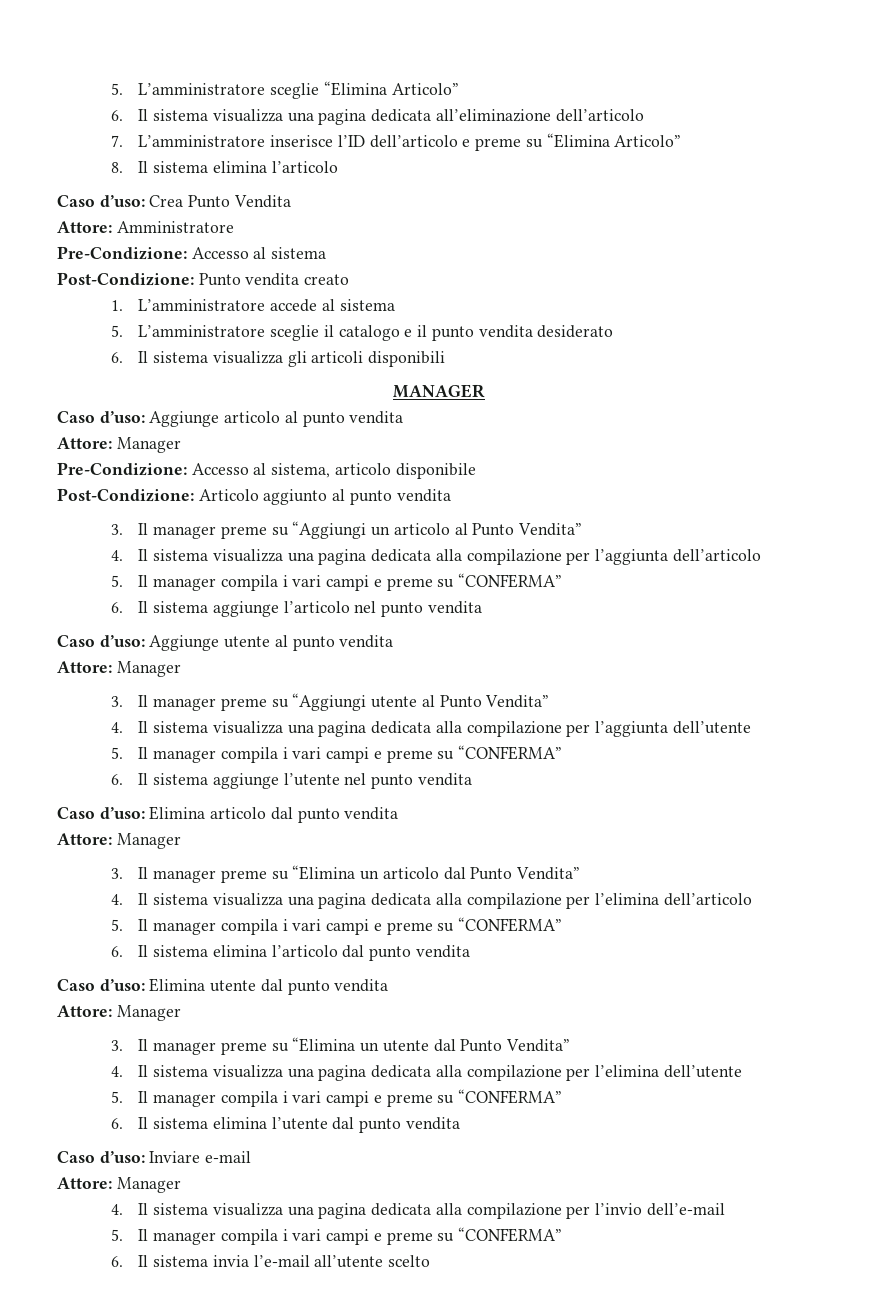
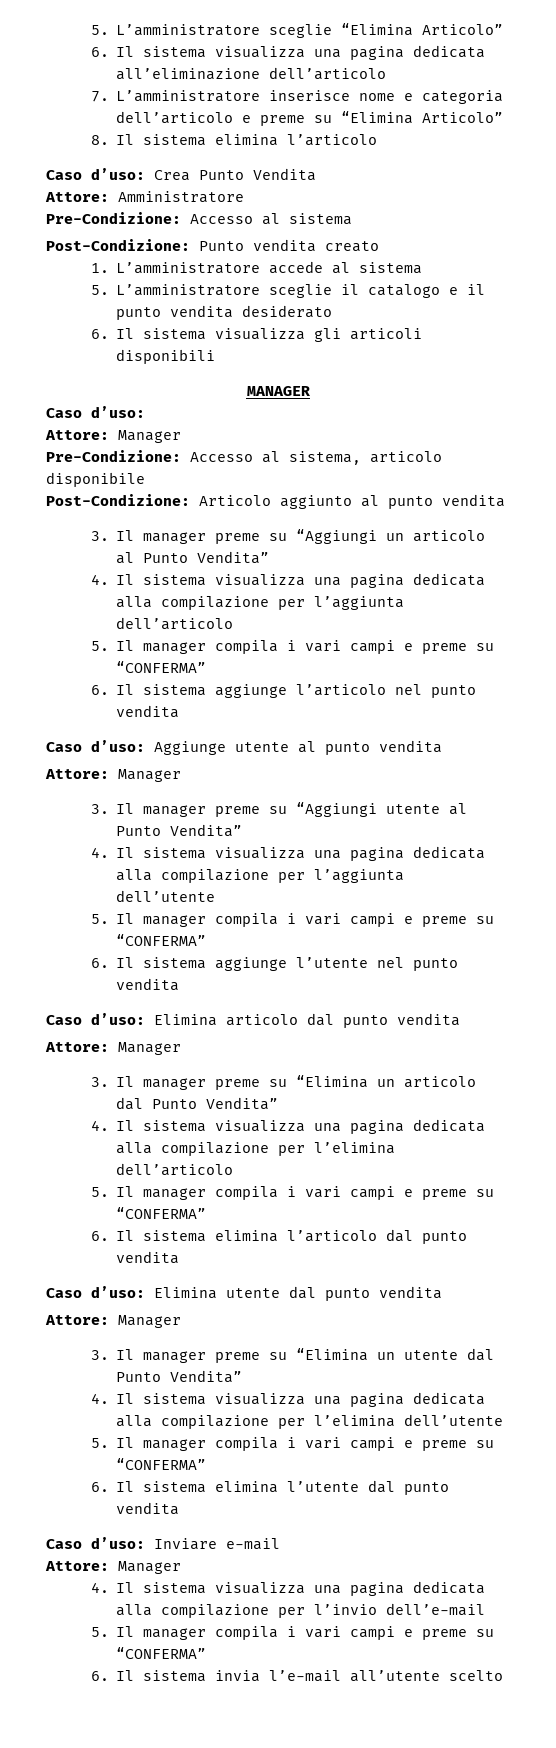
- 7. L’amministratore inserisce l’ID dell’articolo e preme su “Elimina Articolo”
+ 7. L’amministratore inserisce nome e categoria dell’articolo e preme su “Elimina Articolo”
  MANAGER
- Caso d’uso: Aggiunge articolo al punto vendita
+ Caso d’uso:

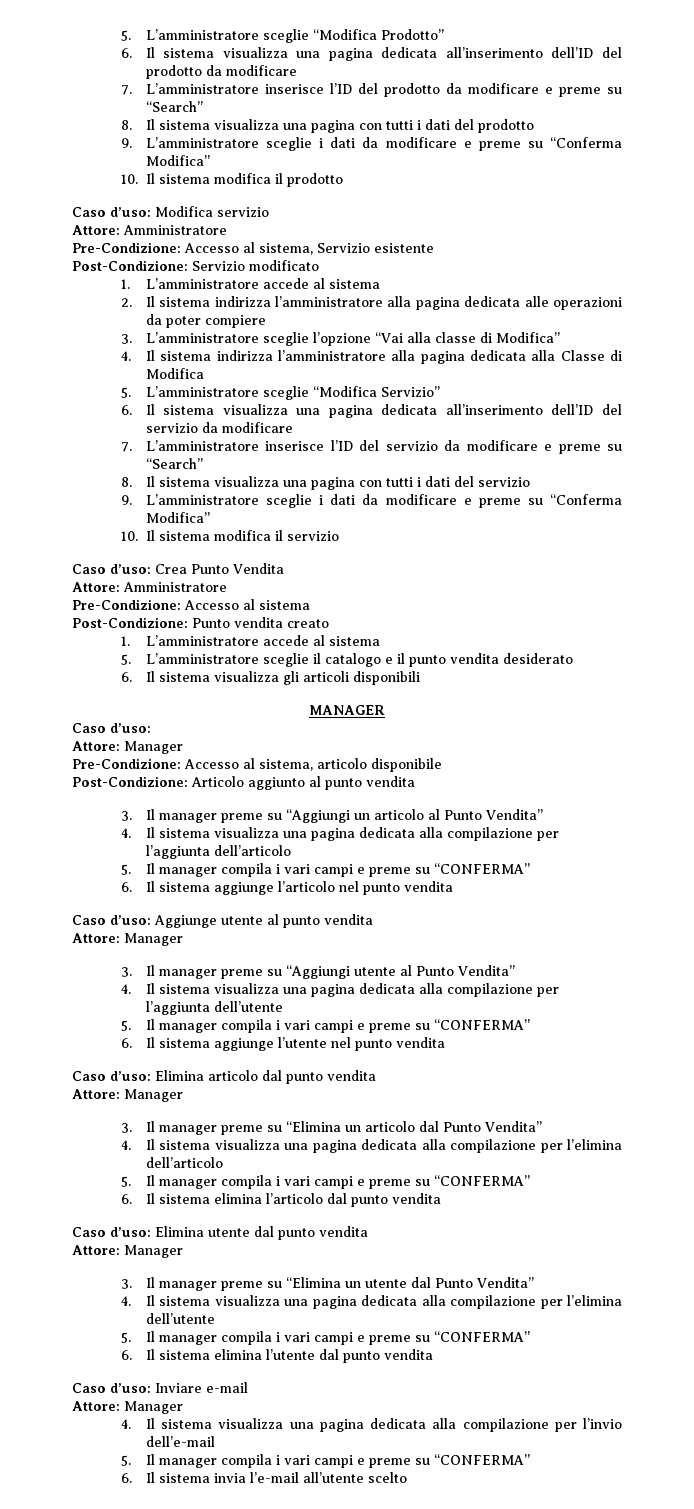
- 5. L’amministratore sceglie “Elimina Articolo”
- 6. Il sistema visualizza una pagina dedicata all’eliminazione dell’articolo
- 7. L’amministratore inserisce nome e categoria dell’articolo e preme su “Elimina Articolo”
- 8. Il sistema elimina l’articolo
+ 5. L’amministratore sceglie “Modifica Prodotto”
+ 6. Il sistema visualizza una pagina dedicata all’inserimento dell’ID del prodotto da modificare
+ 7. L’amministratore inserisce l’ID del prodotto da modificare e preme su “Search”
+ 8. Il sistema visualizza una pagina con tutti i dati del prodotto
+ 9. L’amministratore sceglie i dati da modificare e preme su “Conferma Modifica”
+ 10. Il sistema modifica il prodotto
+ Caso d’uso: Modifica servizio
+ Attore: Amministratore
+ Pre-Condizione: Accesso al sistema, Servizio esistente
+ Post-Condizione: Servizio modificato
+ 1. L’amministratore accede al sistema
+ 2. Il sistema indirizza l’amministratore alla pagina dedicata alle operazioni da poter compiere
+ 3. L’amministratore sceglie l’opzione “Vai alla classe di Modifica”
+ 4. Il sistema indirizza l’amministratore alla pagina dedicata alla Classe di Modifica
+ 5. L’amministratore sceglie “Modifica Servizio”
+ 6. Il sistema visualizza una pagina dedicata all’inserimento dell’ID del servizio da modificare
+ 7. L’amministratore inserisce l’ID del servizio da modificare e preme su “Search”
+ 8. Il sistema visualizza una pagina con tutti i dati del servizio
+ 9. L’amministratore sceglie i dati da modificare e preme su “Conferma Modifica”
+ 10. Il sistema modifica il servizio

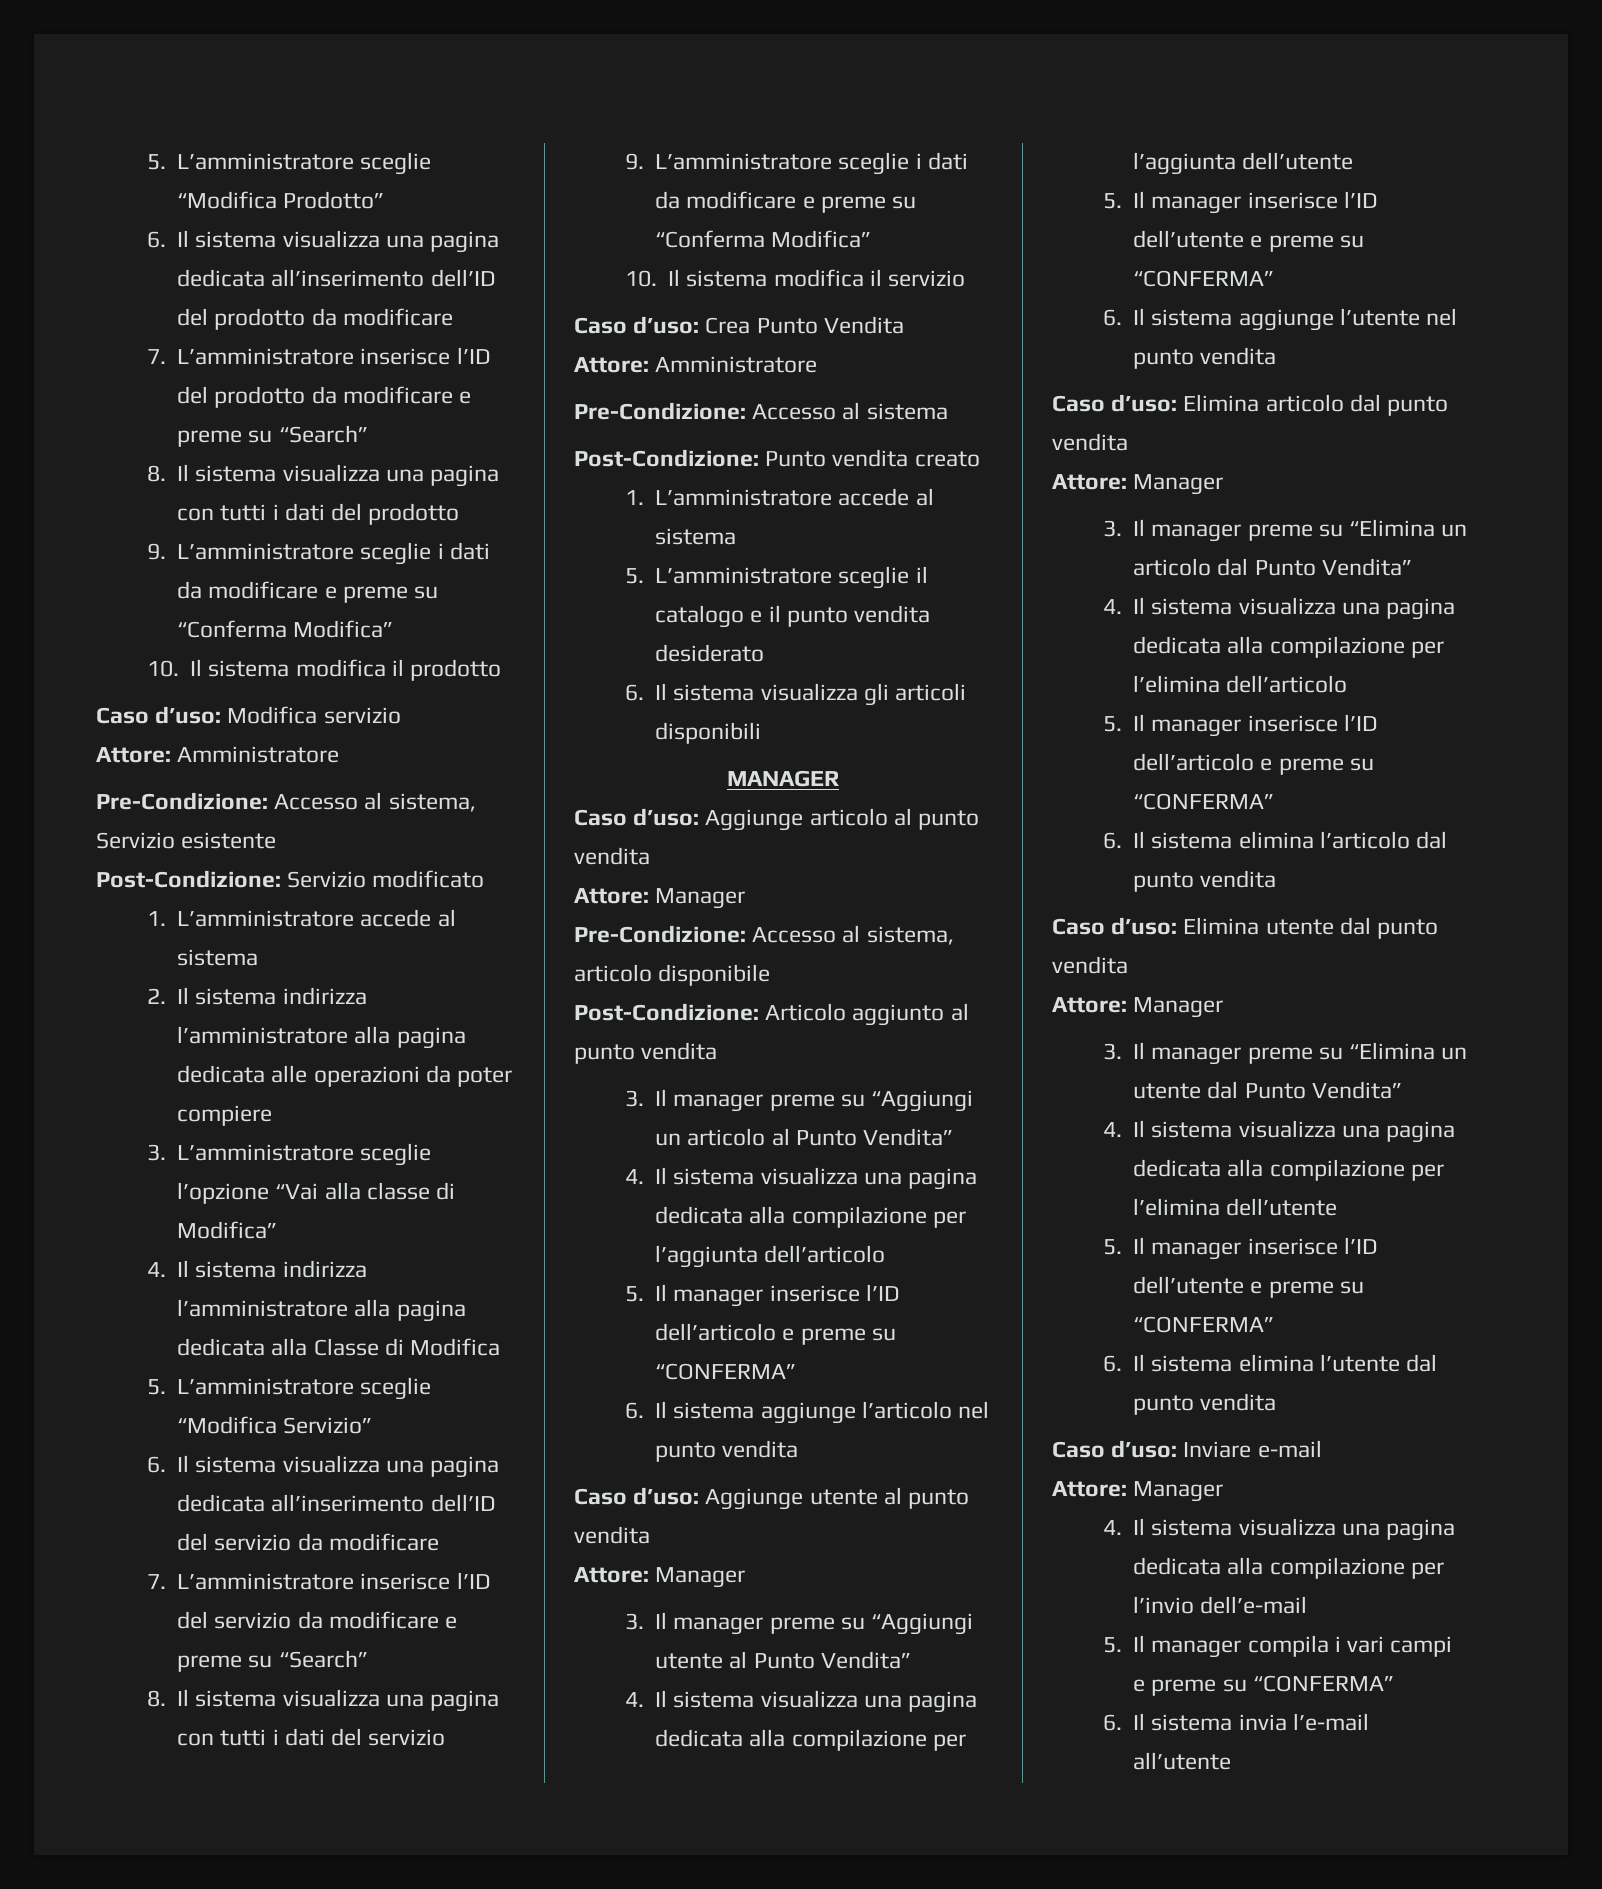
  MANAGER
- Caso d’uso:
+ Caso d’uso: Aggiunge articolo al punto vendita
  4. Il sistema visualizza una pagina dedicata alla compilazione per l’aggiunta dell’articolo
- 5. Il manager compila i vari campi e preme su “CONFERMA”
+ 5. Il manager inserisce l’ID dell’articolo e preme su “CONFERMA”
  4. Il sistema visualizza una pagina dedicata alla compilazione per l’aggiunta dell’utente
- 5. Il manager compila i vari campi e preme su “CONFERMA”
+ 5. Il manager inserisce l’ID dell’utente e preme su “CONFERMA”
  4. Il sistema visualizza una pagina dedicata alla compilazione per l’elimina dell’articolo
- 5. Il manager compila i vari campi e preme su “CONFERMA”
+ 5. Il manager inserisce l’ID dell’articolo e preme su “CONFERMA”
  4. Il sistema visualizza una pagina dedicata alla compilazione per l’elimina dell’utente
- 5. Il manager compila i vari campi e preme su “CONFERMA”
+ 5. Il manager inserisce l’ID dell’utente e preme su “CONFERMA”
- 6. Il sistema invia l’e-mail all’utente scelto
+ 6. Il sistema invia l’e-mail all’utente

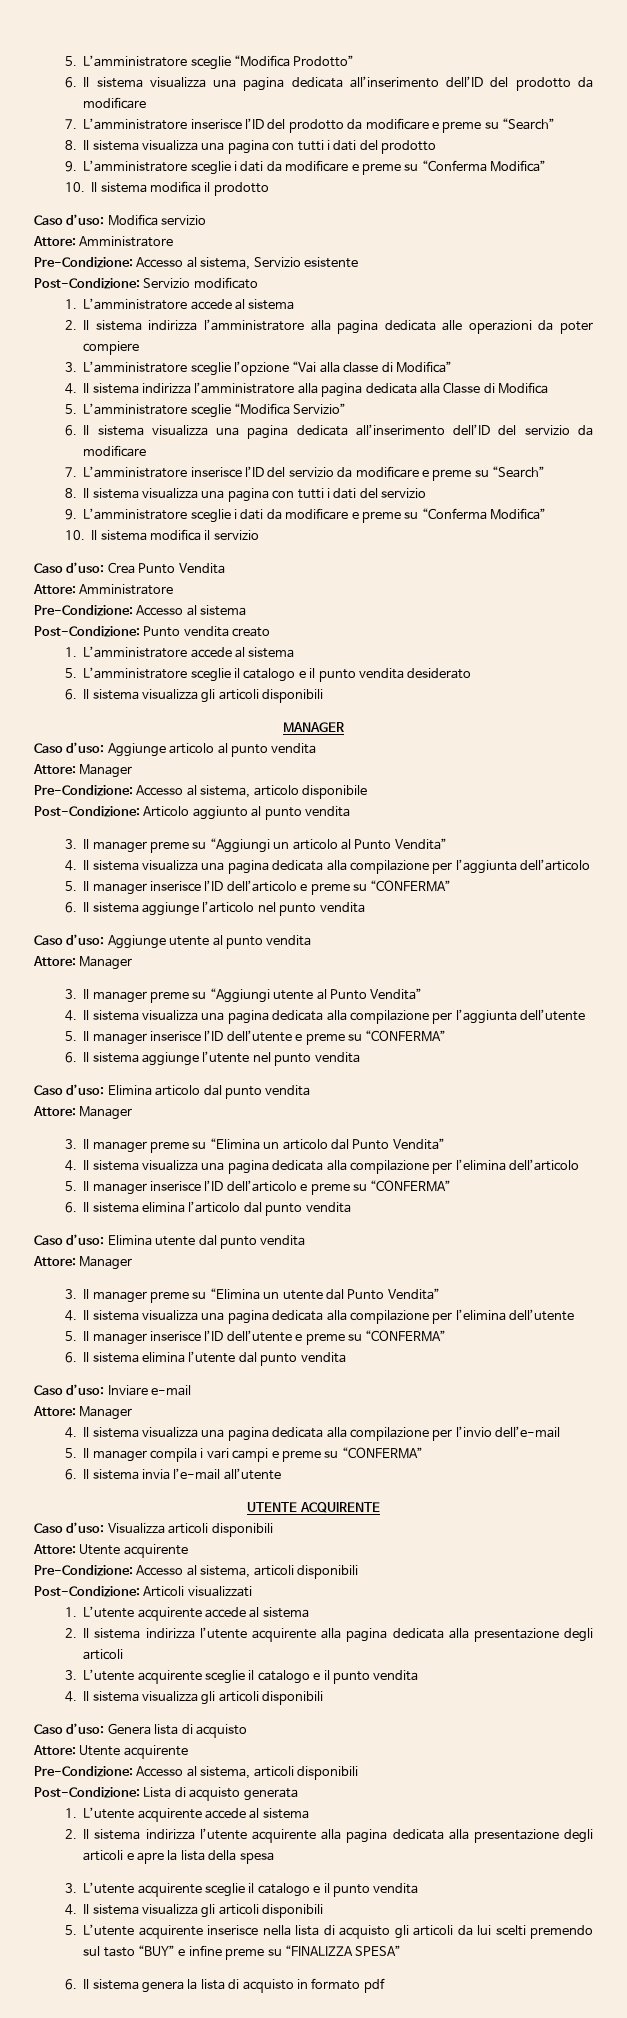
+ UTENTE ACQUIRENTE
+ Caso d’uso: Visualizza articoli disponibili
+ Attore: Utente acquirente
+ Pre-Condizione: Accesso al sistema, articoli disponibili
+ Post-Condizione: Articoli visualizzati
+ 1. L’utente acquirente accede al sistema
+ 2. Il sistema indirizza l’utente acquirente alla pagina dedicata alla presentazione degli articoli
+ 3. L’utente acquirente sceglie il catalogo e il punto vendita
+ 4. Il sistema visualizza gli articoli disponibili
+ Caso d’uso: Genera lista di acquisto
+ Attore: Utente acquirente
+ Pre-Condizione: Accesso al sistema, articoli disponibili
+ Post-Condizione: Lista di acquisto generata
+ 1. L’utente acquirente accede al sistema
+ 2. Il sistema indirizza l’utente acquirente alla pagina dedicata alla presentazione degli articoli e apre la lista della spesa
+ 3. L’utente acquirente sceglie il catalogo e il punto vendita
+ 4. Il sistema visualizza gli articoli disponibili
+ 5. L’utente acquirente inserisce nella lista di acquisto gli articoli da lui scelti premendo sul tasto “BUY” e infine preme su “FINALIZZA SPESA”
+ 6. Il sistema genera la lista di acquisto in formato pdf

